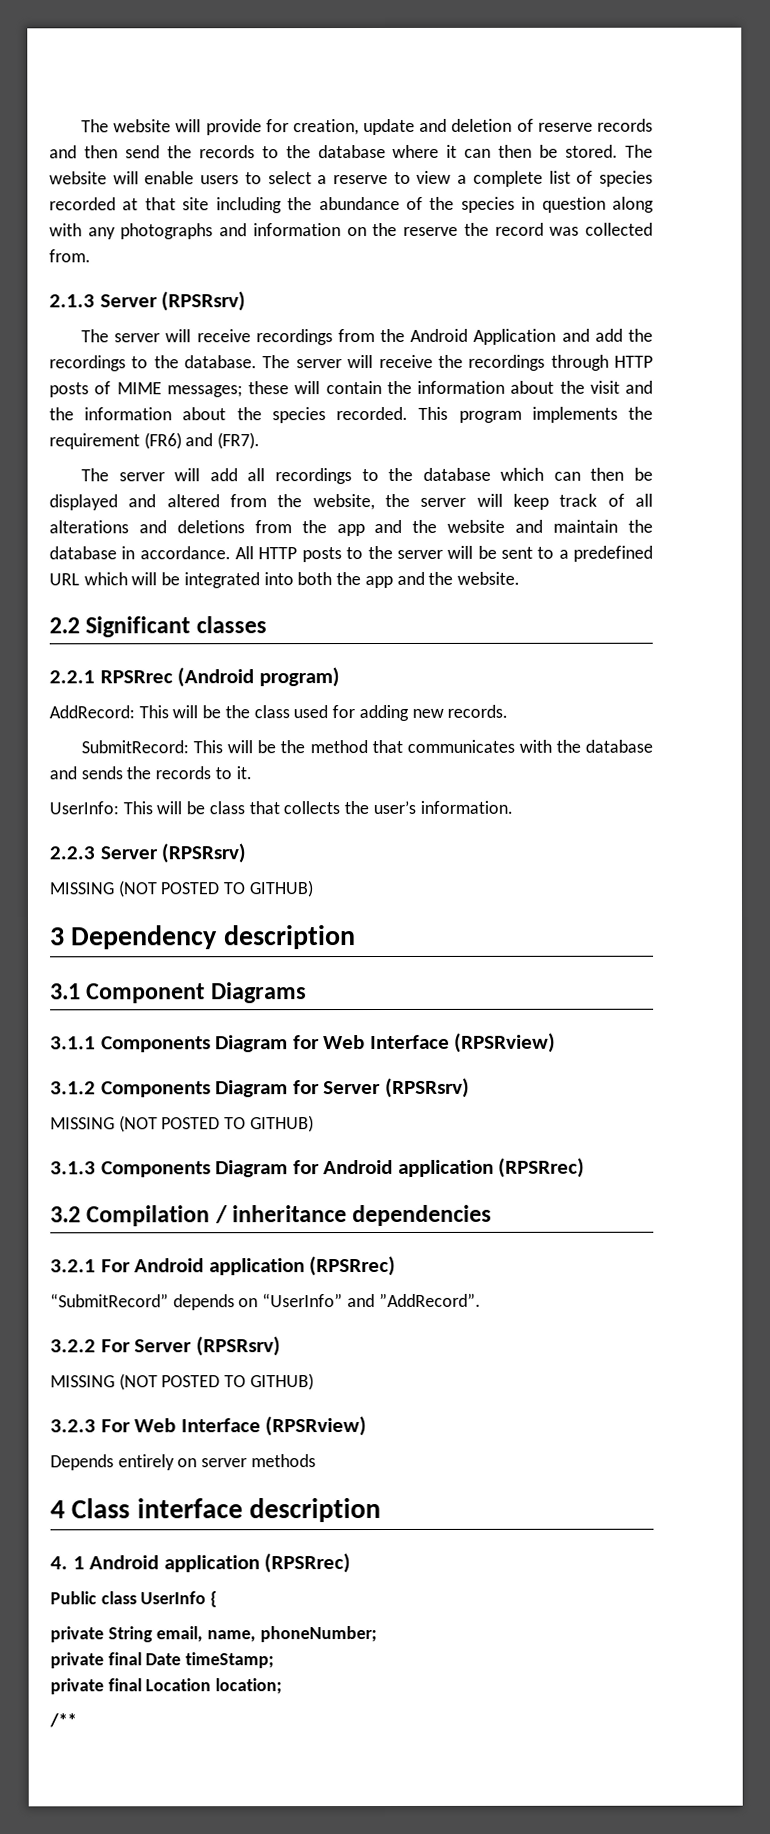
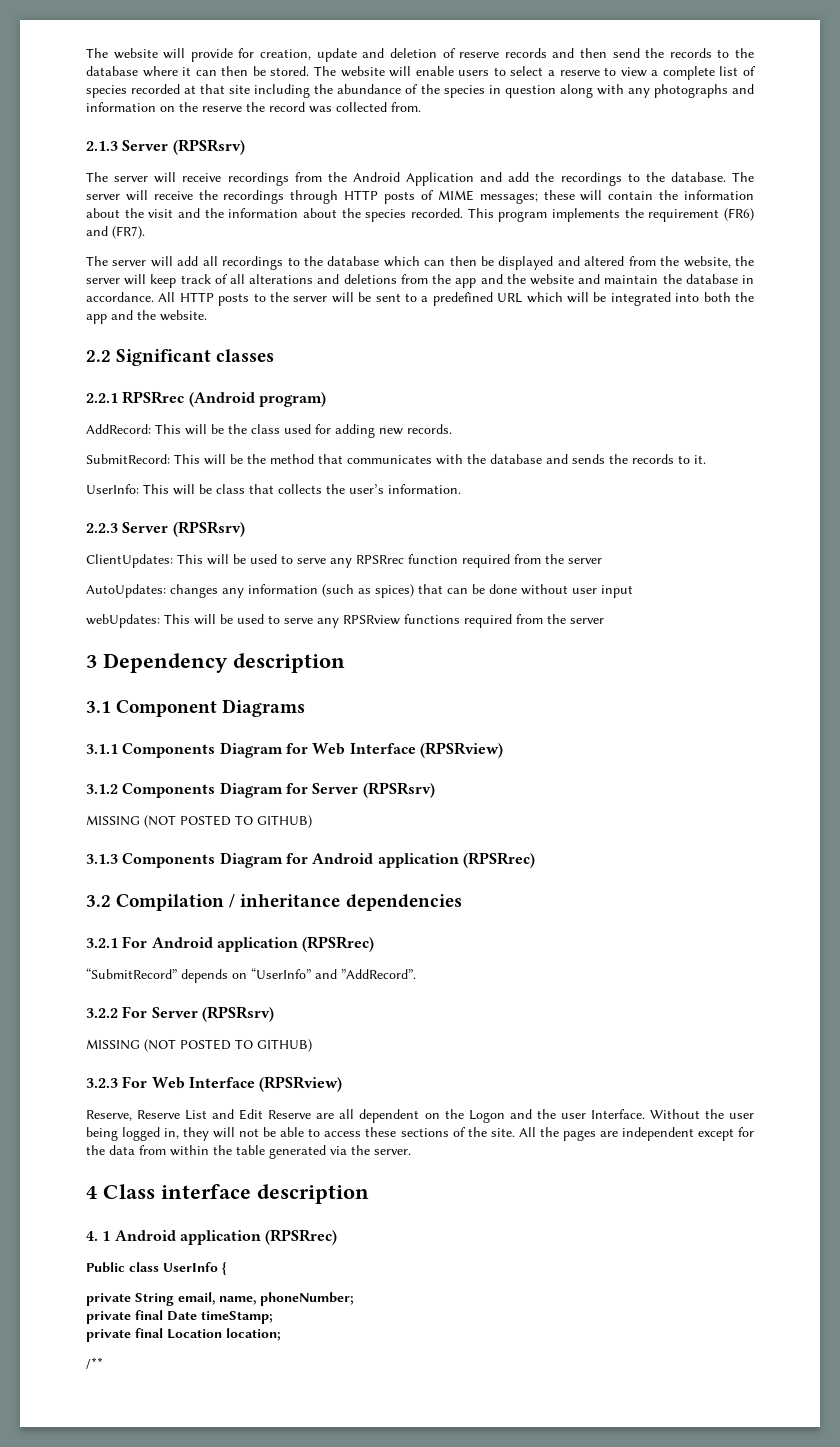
  2.2.3 Server (RPSRsrv)
- MISSING (NOT POSTED TO GITHUB)
+ ClientUpdates: This will be used to serve any RPSRrec function required from the server
+ AutoUpdates: changes any information (such as spices) that can be done without user input
+ webUpdates: This will be used to serve any RPSRview functions required from the server
- Depends entirely on server methods
+ Reserve, Reserve List and Edit Reserve are all dependent on the Logon and the user Interface. Without the user being logged in, they will not be able to access these sections of the site. All the pages are independent except for the data from within the table generated via the server.

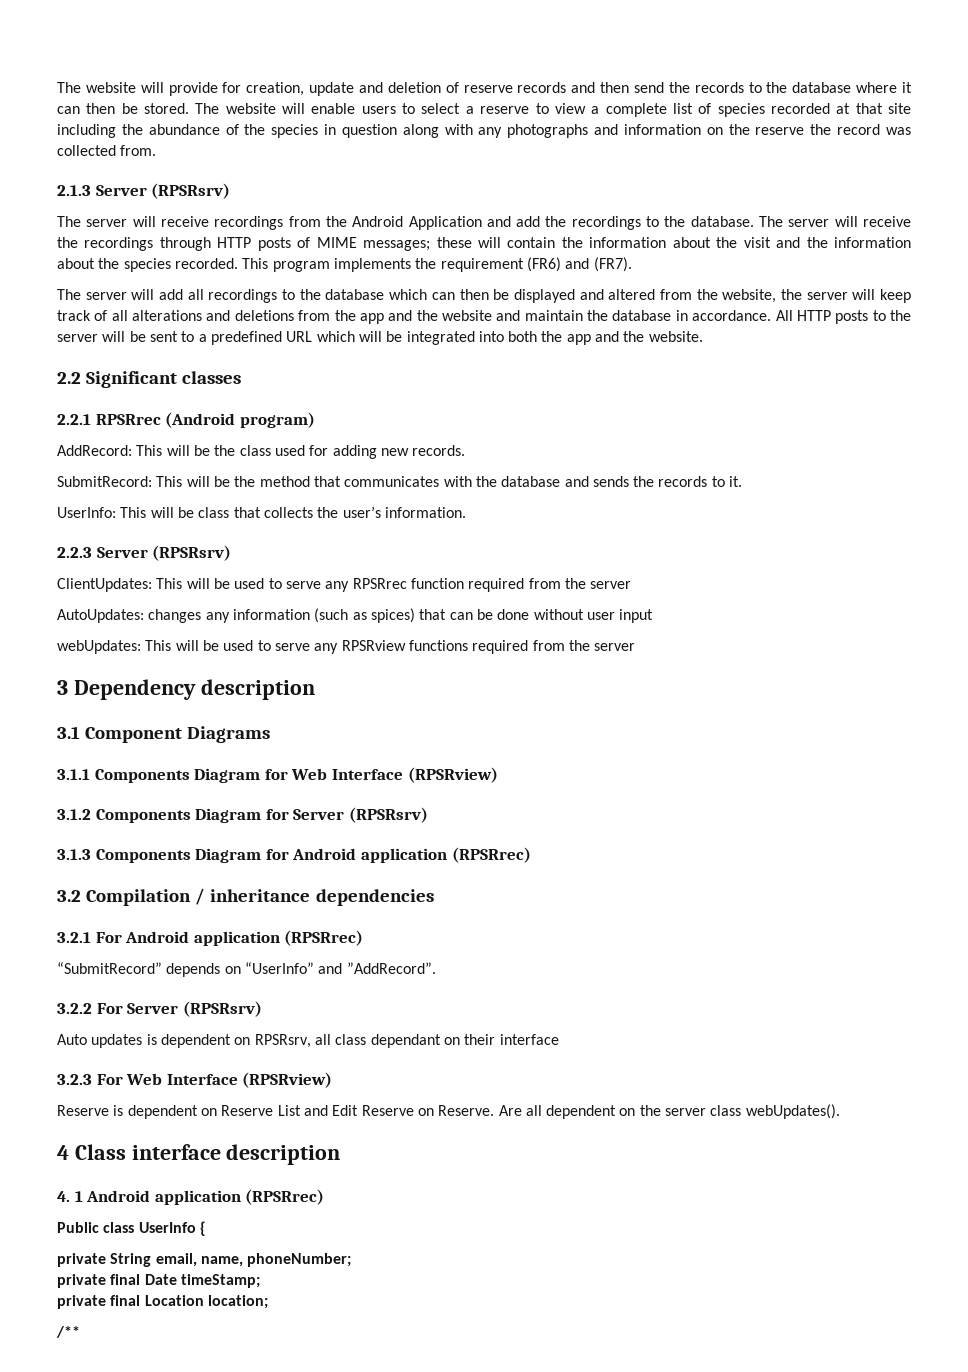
  3.1.2 Components Diagram for Server (RPSRsrv)
- MISSING (NOT POSTED TO GITHUB)
  3.2.2 For Server (RPSRsrv)
- MISSING (NOT POSTED TO GITHUB)
+ Auto updates is dependent on RPSRsrv, all class dependant on their interface
- Reserve, Reserve List and Edit Reserve are all dependent on the Logon and the user Interface. Without the user being logged in, they will not be able to access these sections of the site. All the pages are independent except for the data from within the table generated via the server.
+ Reserve is dependent on Reserve List and Edit Reserve on Reserve. Are all dependent on the server class webUpdates().

